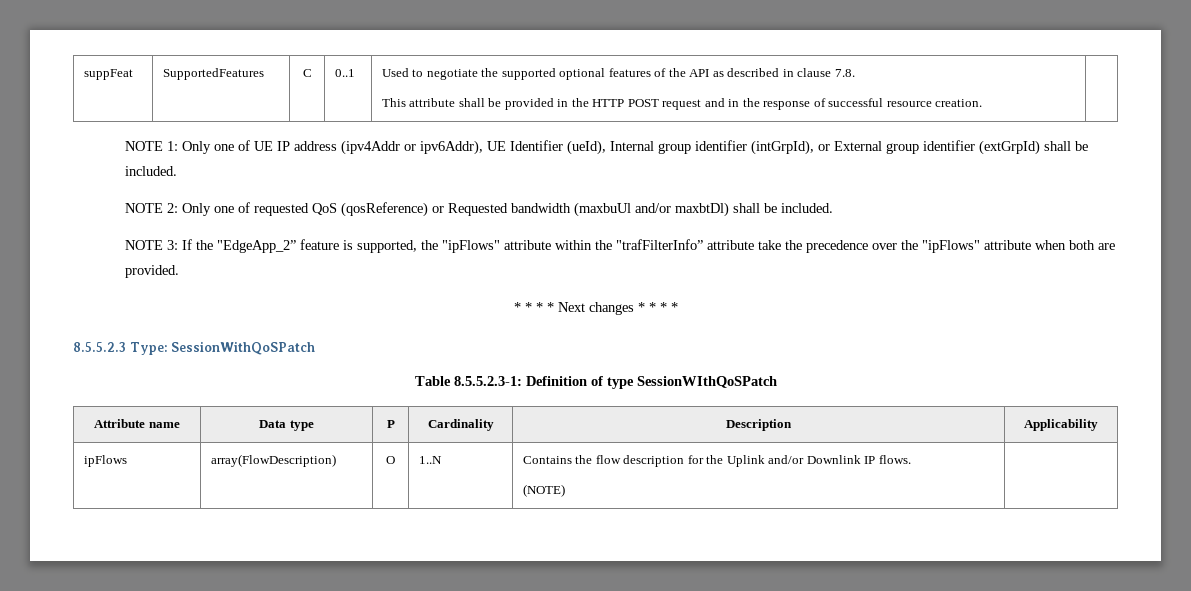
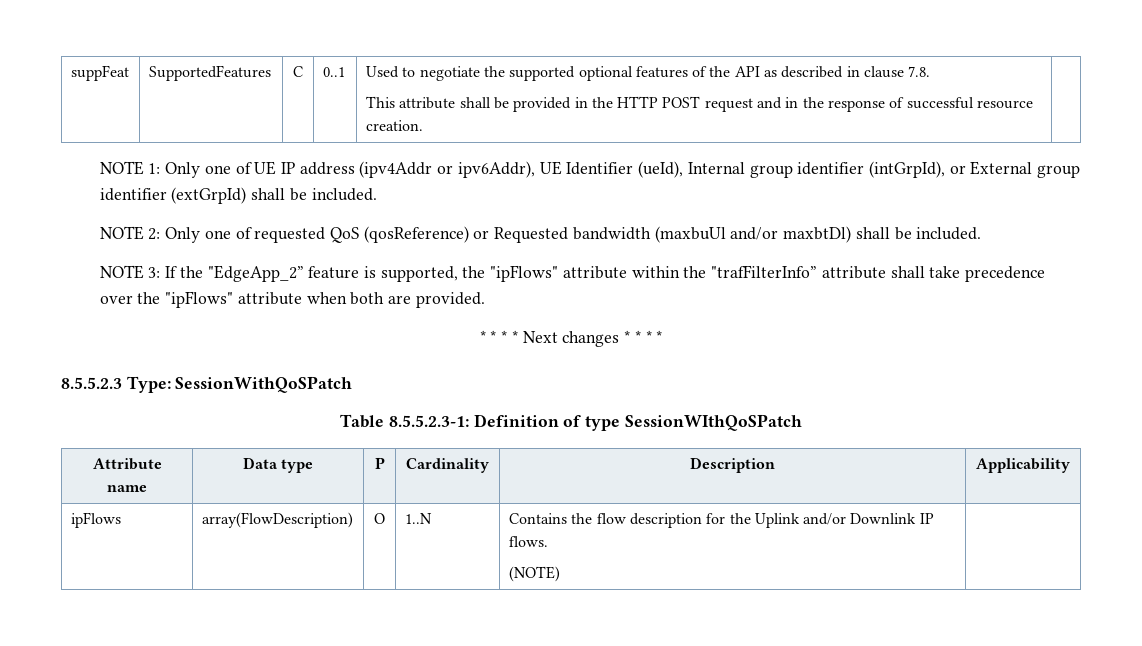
- NOTE 3: If the "EdgeApp_2” feature is supported, the "ipFlows" attribute within the "trafFilterInfo” attribute take the precedence over the "ipFlows" attribute when both are provided.
+ NOTE 3: If the "EdgeApp_2” feature is supported, the "ipFlows" attribute within the "trafFilterInfo” attribute shall take precedence over the "ipFlows" attribute when both are provided.

